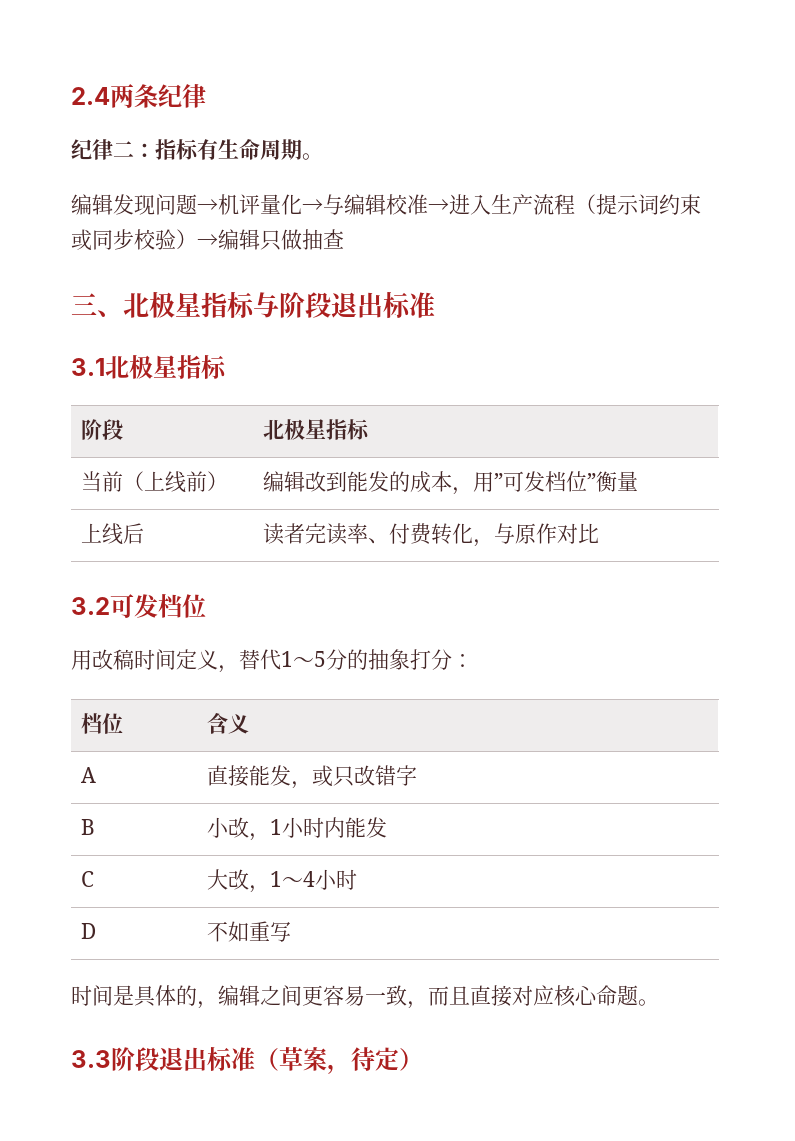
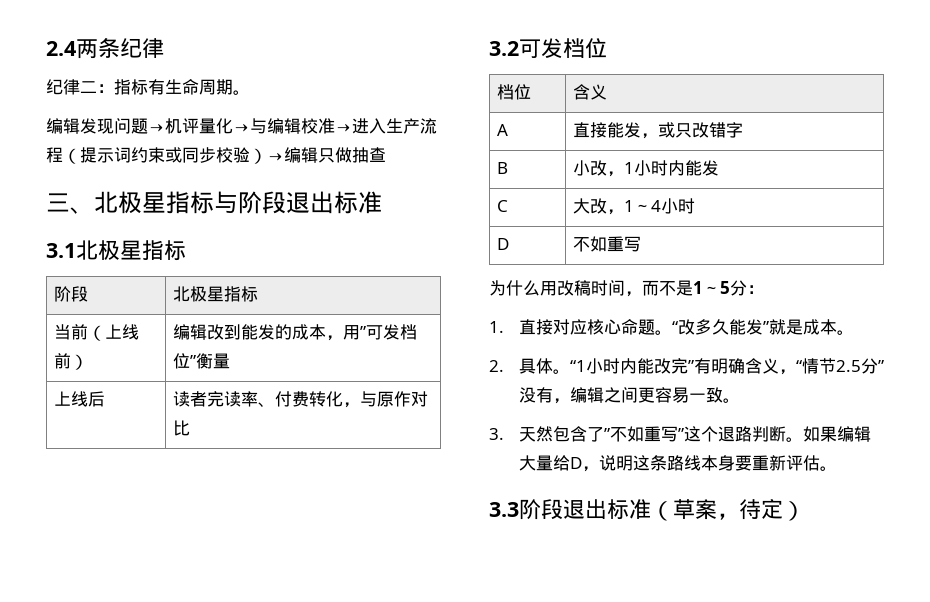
- 用改稿时间定义，替代1～5分的抽象打分：
- 时间是具体的，编辑之间更容易一致，而且直接对应核心命题。
+ 为什么用改稿时间，而不是1～5分：
+ 1.直接对应核心命题。“改多久能发”就是成本。
+ 2.具体。“1小时内能改完”有明确含义，“情节2.5分”没有，编辑之间更容易一致。
+ 3.天然包含了”不如重写”这个退路判断。如果编辑大量给D，说明这条路线本身要重新评估。

